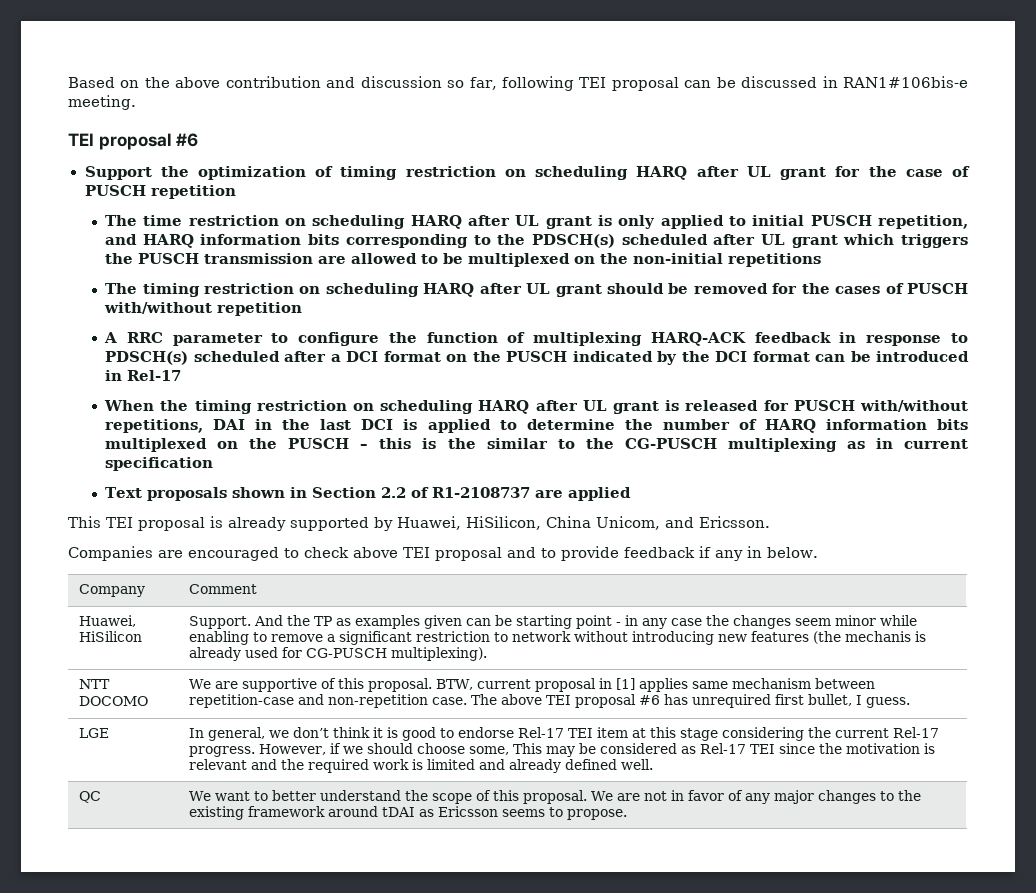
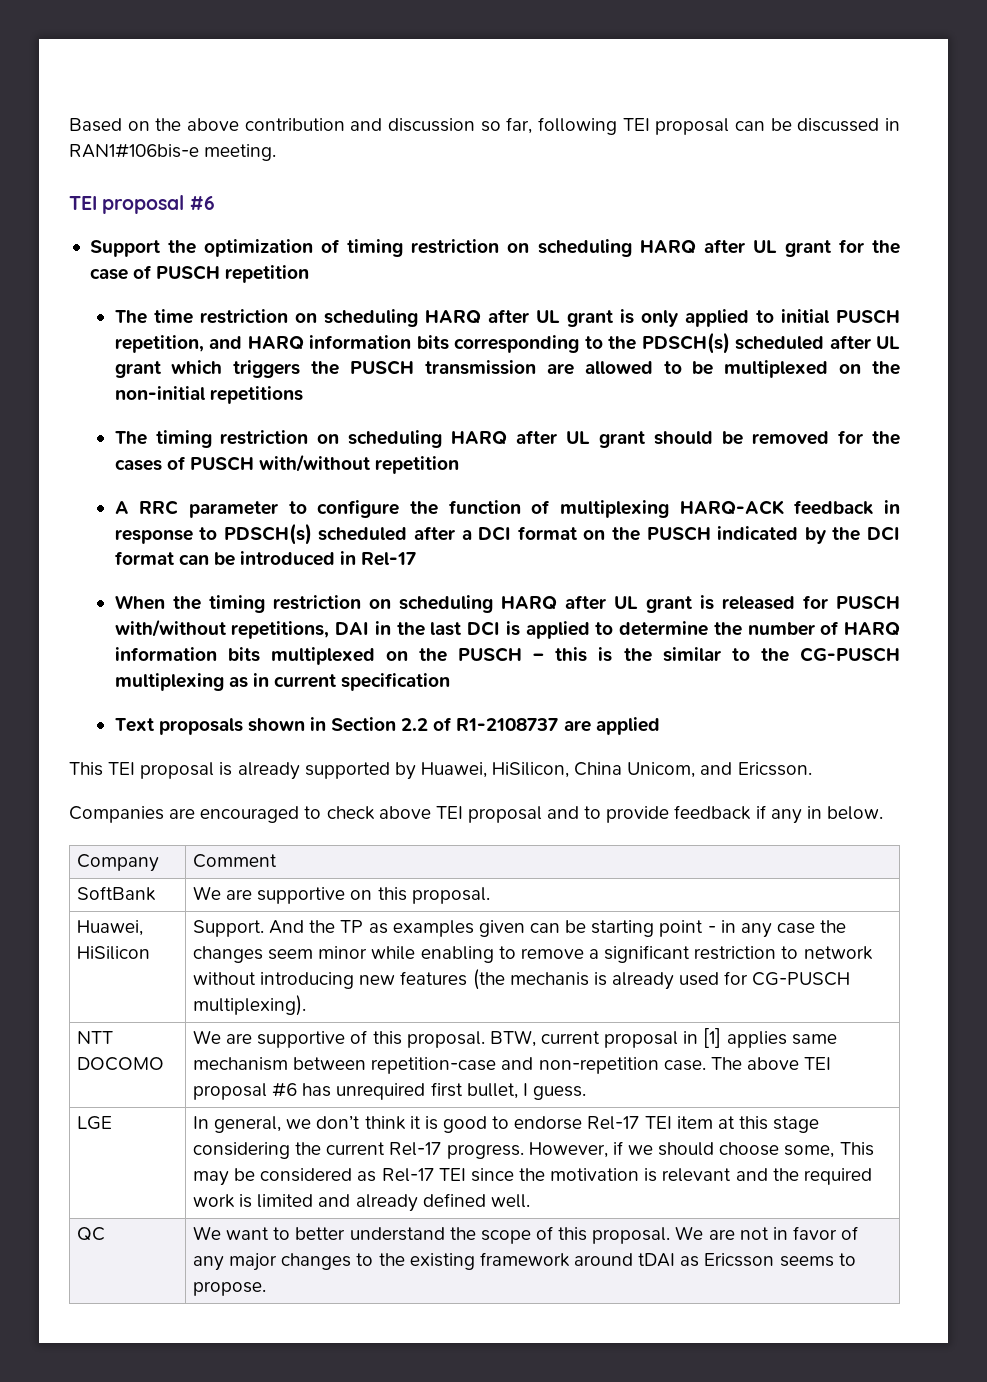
+ SoftBank | We are supportive on this proposal.

